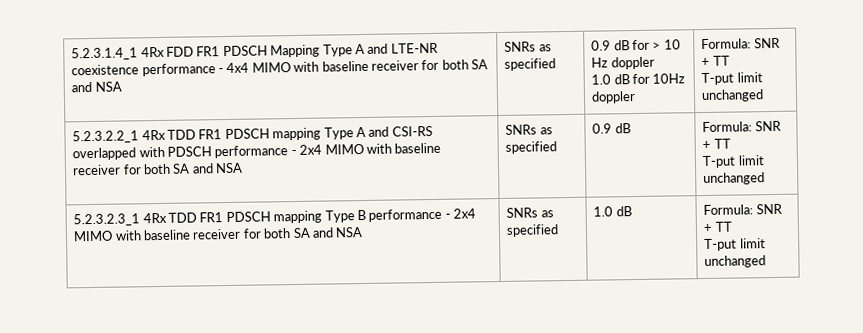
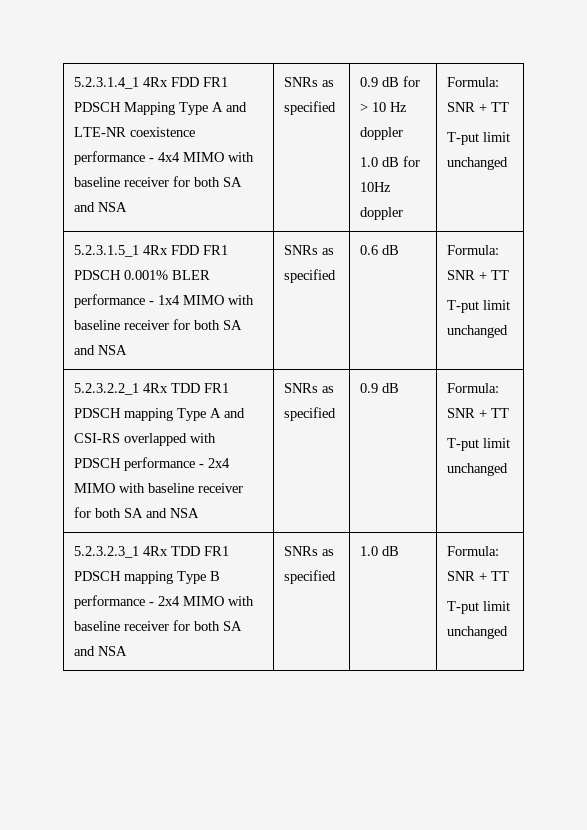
+ 5.2.3.1.5_1 4Rx FDD FR1 PDSCH 0.001% BLER performance - 1x4 MIMO with baseline receiver for both SA and NSA | SNRs as specified | 0.6 dB | Formula: SNR + TT
+ T-put limit unchanged

